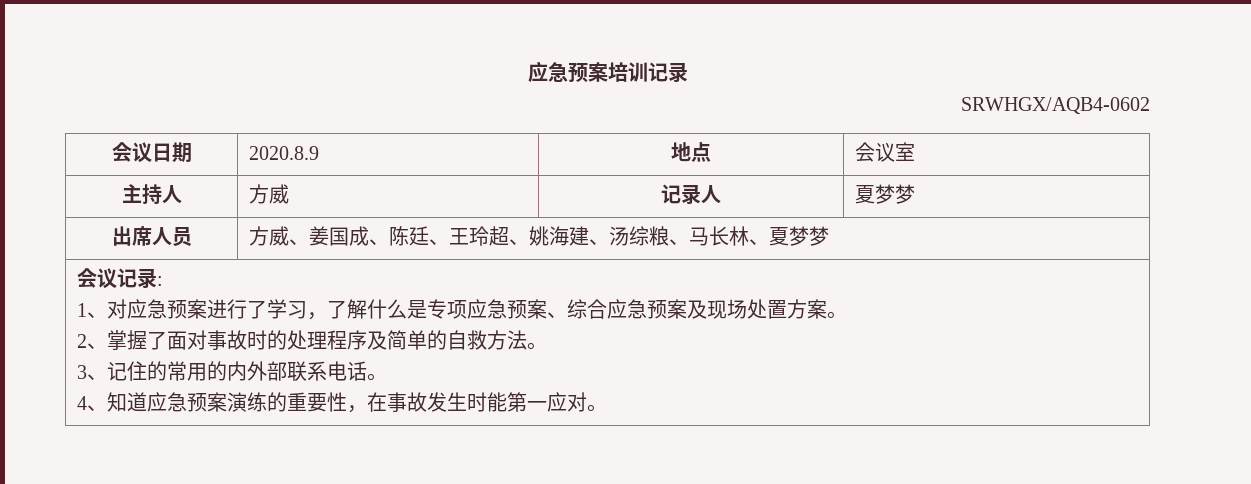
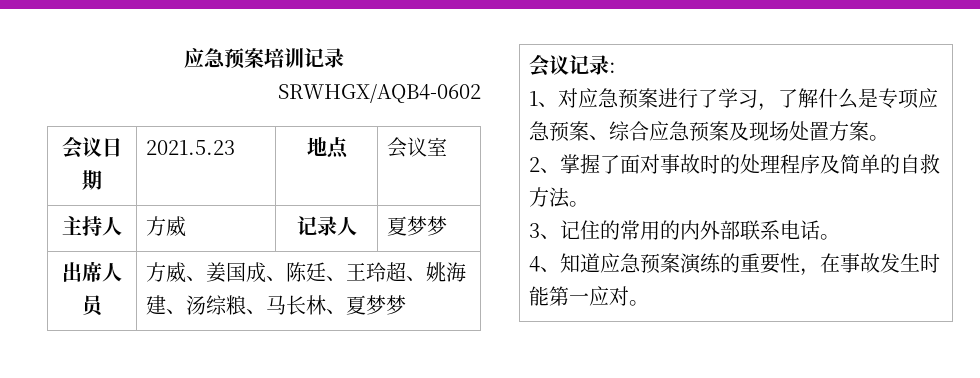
- 会议日期 | 2020.8.9 | 地点 | 会议室
+ 会议日期 | 2021.5.23 | 地点 | 会议室

